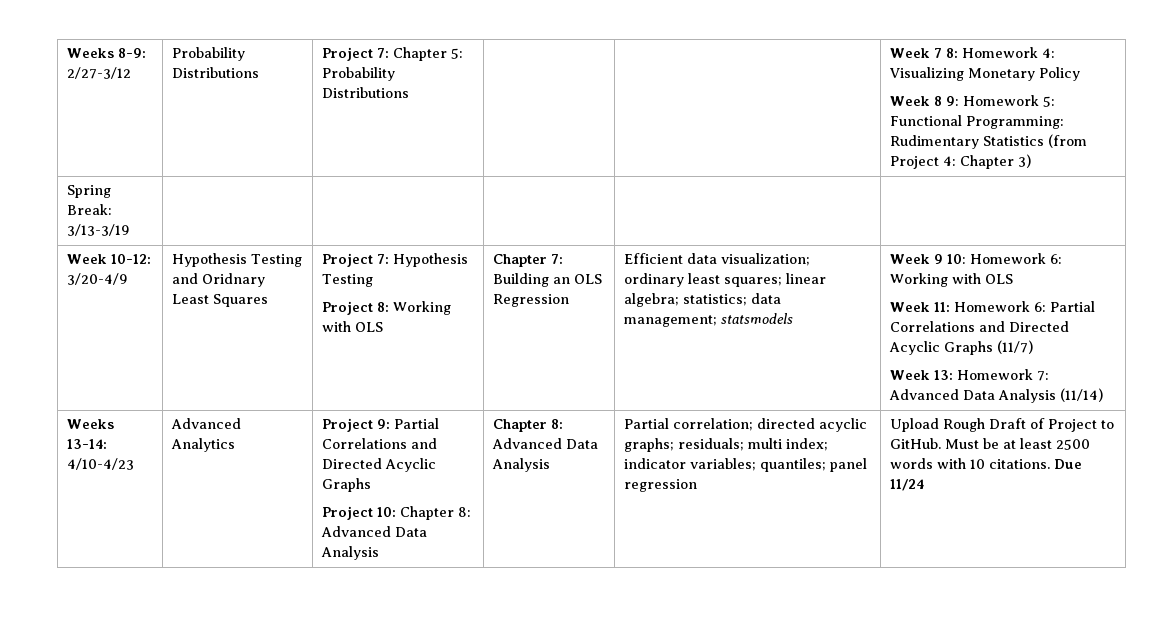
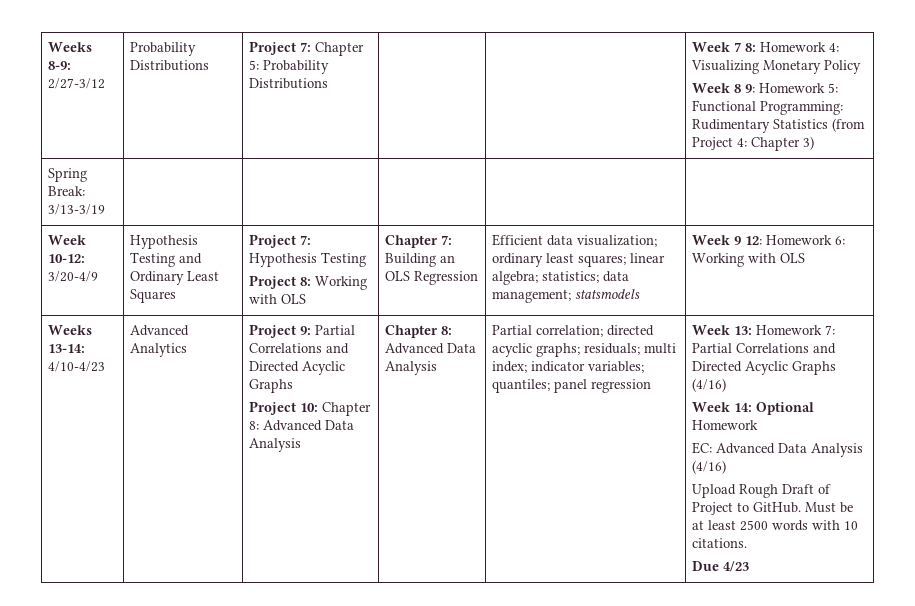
- Hypothesis Testing and Oridnary Least Squares
+ Hypothesis Testing and Ordinary Least Squares
- Week 9 10: Homework 6: Working with OLS
+ Week 9 12: Homework 6: Working with OLS
- Week 11: Homework 6: Partial Correlations and Directed Acyclic Graphs (11/7)
- Week 13: Homework 7: Advanced Data Analysis (11/14)
+ Week 13: Homework 7: Partial Correlations and Directed Acyclic Graphs (4/16)
+ Week 14: Optional Homework
+ EC: Advanced Data Analysis (4/16)
- Must be at least 2500 words with 10 citations. Due 11/24
+ Must be at least 2500 words with 10 citations.
+ Due 4/23

